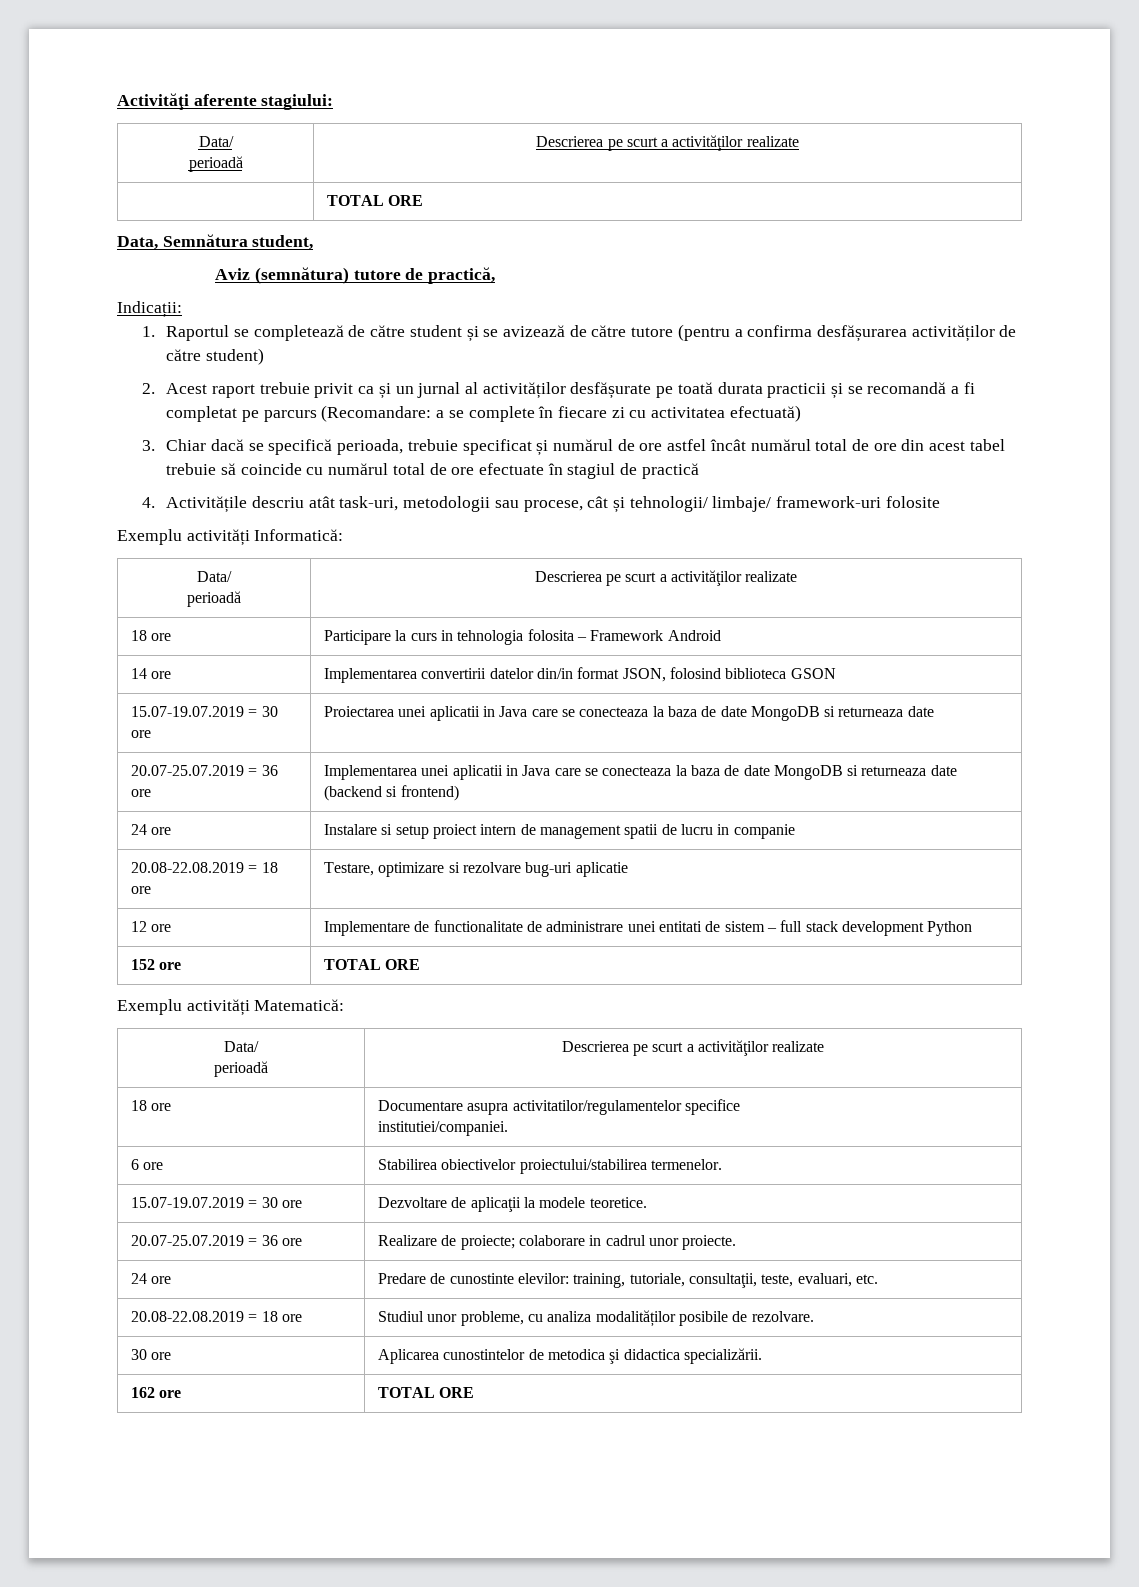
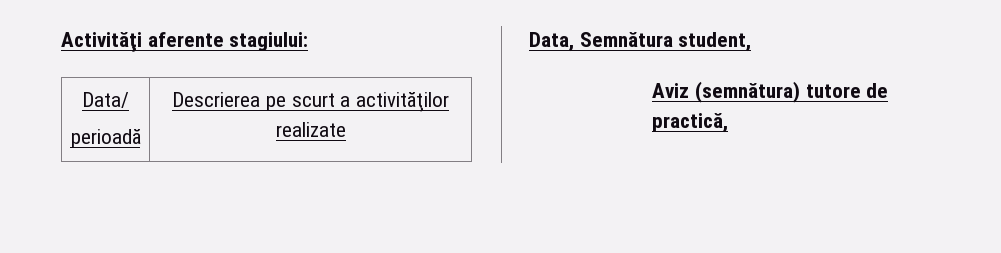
  Activităţi aferente stagiului:
  Data/
  perioadă | Descrierea pe scurt a activităţilor realizate
- | TOTAL ORE
- Indicații:
- 1. Raportul se completează de către student și se avizează de către tutore (pentru a confirma desfășurarea activităților de către student)
- 2. Acest raport trebuie privit ca și un jurnal al activităților desfășurate pe toată durata practicii și se recomandă a fi completat pe parcurs (Recomandare: a se complete în fiecare zi cu activitatea efectuată)
- 3. Chiar dacă se specifică perioada, trebuie specificat și numărul de ore astfel încât numărul total de ore din acest tabel trebuie să coincide cu numărul total de ore efectuate în stagiul de practică
- 4. Activitățile descriu atât task-uri, metodologii sau procese, cât și tehnologii/ limbaje/ framework-uri folosite
- Exemplu activități Informatică:
- Data/
- perioadă | Descrierea pe scurt a activităţilor realizate
- 18 ore | Participare la curs in tehnologia folosita – Framework Android
- 14 ore | Implementarea convertirii datelor din/in format JSON, folosind biblioteca GSON
- 15.07-19.07.2019 = 30 ore | Proiectarea unei aplicatii in Java care se conecteaza la baza de date MongoDB si returneaza date
- 20.07-25.07.2019 = 36 ore | Implementarea unei aplicatii in Java care se conecteaza la baza de date MongoDB si returneaza date (backend si frontend)
- 24 ore | Instalare si setup proiect intern de management spatii de lucru in companie
- 20.08-22.08.2019 = 18 ore | Testare, optimizare si rezolvare bug-uri aplicatie
- 12 ore | Implementare de functionalitate de administrare unei entitati de sistem – full stack development Python
- 152 ore | TOTAL ORE
- Exemplu activități Matematică:
- Data/
- perioadă | Descrierea pe scurt a activităţilor realizate
- 18 ore | Documentare asupra activitatilor/regulamentelor specifice
- institutiei/companiei.
- 6 ore | Stabilirea obiectivelor proiectului/stabilirea termenelor.
- 15.07-19.07.2019 = 30 ore | Dezvoltare de aplicaţii la modele teoretice.
- 20.07-25.07.2019 = 36 ore | Realizare de proiecte; colaborare in cadrul unor proiecte.
- 24 ore | Predare de cunostinte elevilor: training, tutoriale, consultaţii, teste, evaluari, etc.
- 20.08-22.08.2019 = 18 ore | Studiul unor probleme, cu analiza modalităților posibile de rezolvare.
- 30 ore | Aplicarea cunostintelor de metodica şi didactica specializării.
- 162 ore | TOTAL ORE

